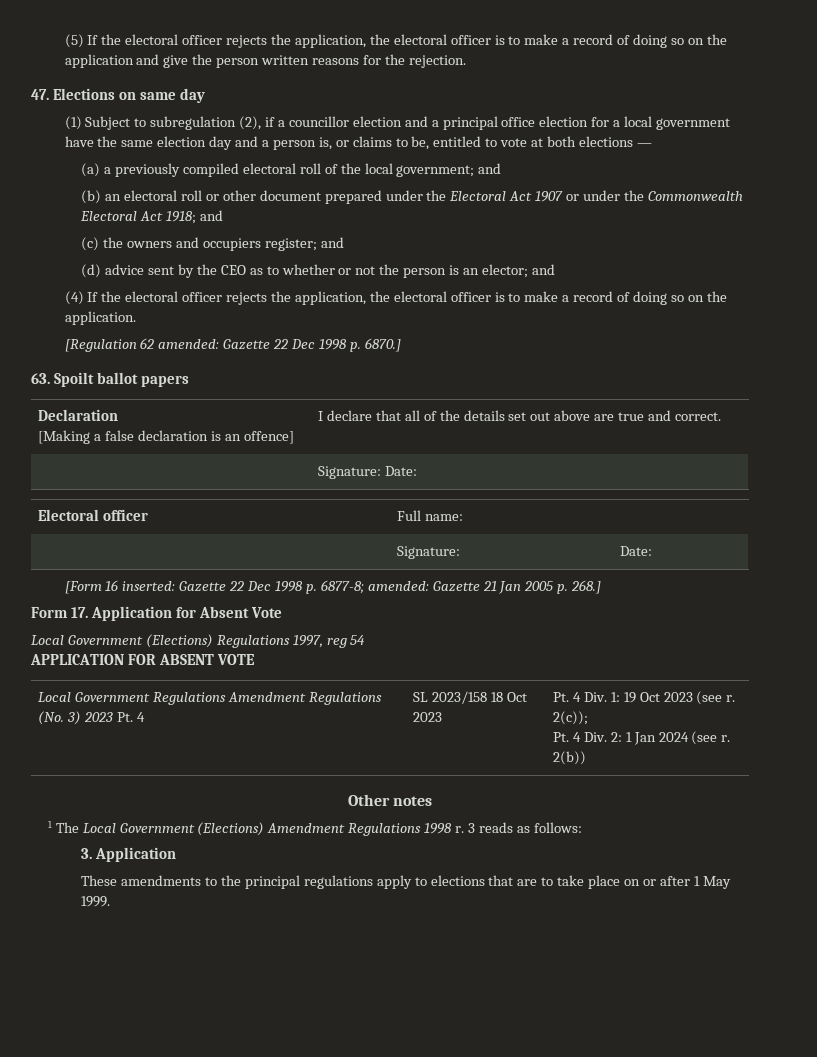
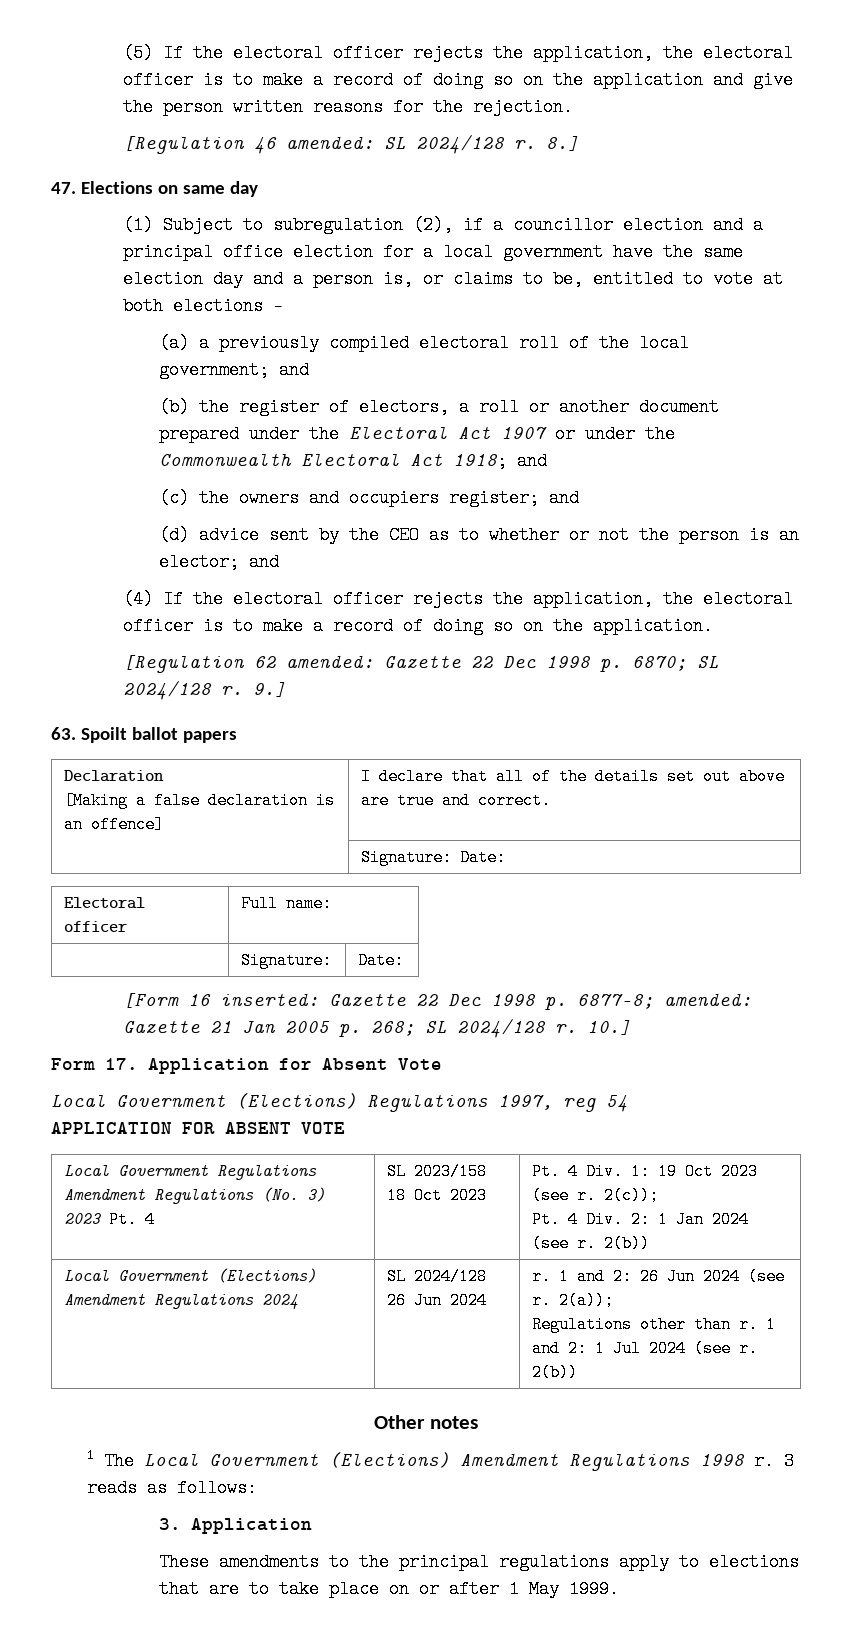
+ [Regulation 46 amended: SL 2024/128 r. 8.]
- (b) an electoral roll or other document prepared under the Electoral Act 1907 or under the Commonwealth Electoral Act 1918; and
+ (b) the register of electors, a roll or another document prepared under the Electoral Act 1907 or under the Commonwealth Electoral Act 1918; and
- [Regulation 62 amended: Gazette 22 Dec 1998 p. 6870.]
+ [Regulation 62 amended: Gazette 22 Dec 1998 p. 6870; SL 2024/128 r. 9.]
- [Form 16 inserted: Gazette 22 Dec 1998 p. 6877-8; amended: Gazette 21 Jan 2005 p. 268.]
+ [Form 16 inserted: Gazette 22 Dec 1998 p. 6877-8; amended: Gazette 21 Jan 2005 p. 268; SL 2024/128 r. 10.]
+ Local Government (Elections) Amendment Regulations 2024 | SL 2024/128 26 Jun 2024 | r. 1 and 2: 26 Jun 2024 (see r. 2(a));
+ Regulations other than r. 1 and 2: 1 Jul 2024 (see r. 2(b))

